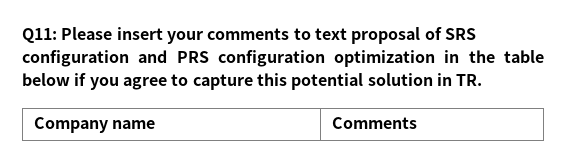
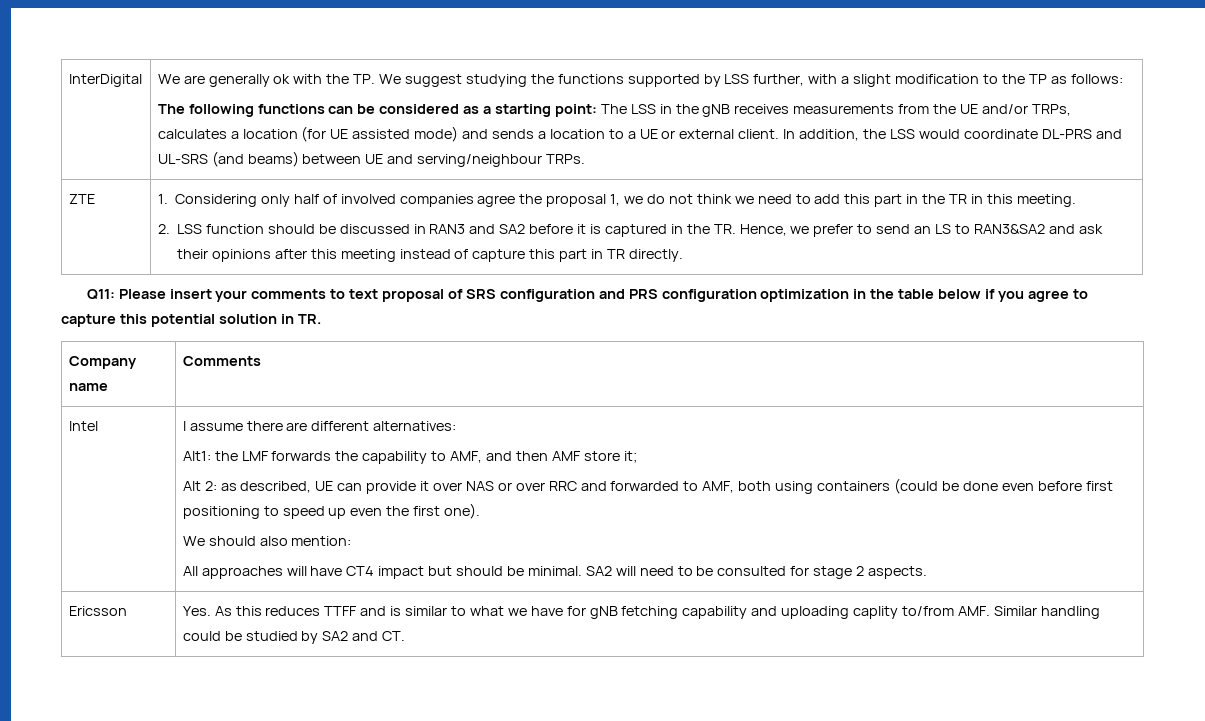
+ InterDigital | We are generally ok with the TP. We suggest studying the functions supported by LSS further, with a slight modification to the TP as follows:
+ The following functions can be considered as a starting point: The LSS in the gNB receives measurements from the UE and/or TRPs, calculates a location (for UE assisted mode) and sends a location to a UE or external client. In addition, the LSS would coordinate DL-PRS and UL-SRS (and beams) between UE and serving/neighbour TRPs.
+ ZTE | 1. Considering only half of involved companies agree the proposal 1, we do not think we need to add this part in the TR in this meeting.
+ 2. LSS function should be discussed in RAN3 and SA2 before it is captured in the TR. Hence, we prefer to send an LS to RAN3&SA2 and ask their opinions after this meeting instead of capture this part in TR directly.
+ Intel | I assume there are different alternatives:
+ Alt1: the LMF forwards the capability to AMF, and then AMF store it;
+ Alt 2: as described, UE can provide it over NAS or over RRC and forwarded to AMF, both using containers (could be done even before first positioning to speed up even the first one).
+ We should also mention:
+ All approaches will have CT4 impact but should be minimal. SA2 will need to be consulted for stage 2 aspects.
+ Ericsson | Yes. As this reduces TTFF and is similar to what we have for gNB fetching capability and uploading caplity to/from AMF. Similar handling could be studied by SA2 and CT.

